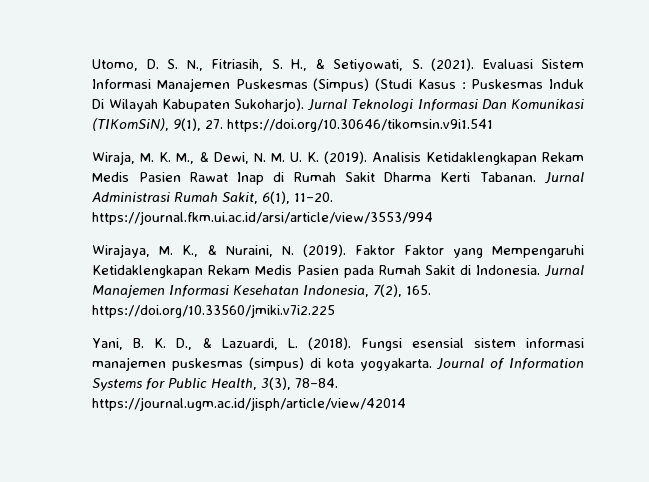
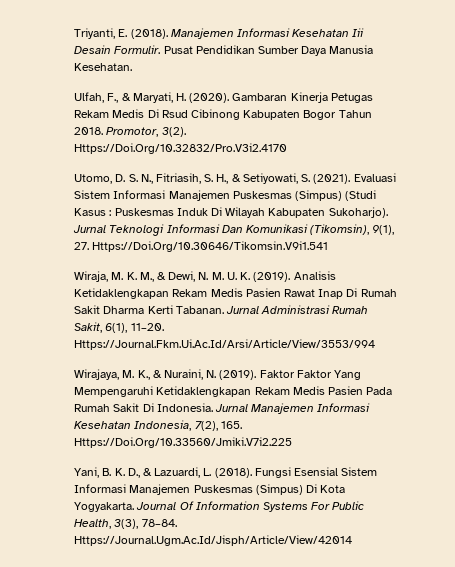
+ Triyanti, E. (2018). Manajemen Informasi Kesehatan Iii Desain Formulir. Pusat Pendidikan Sumber Daya Manusia Kesehatan.
+ Ulfah, F., & Maryati, H. (2020). Gambaran Kinerja Petugas Rekam Medis Di Rsud Cibinong Kabupaten Bogor Tahun 2018. Promotor, 3(2). Https://Doi.Org/10.32832/Pro.V3i2.4170
- Jurnal Teknologi Informasi Dan Komunikasi (TIKomSiN), 9(1), 27. https://doi.org/10.30646/tikomsin.v9i1.541
+ Jurnal Teknologi Informasi Dan Komunikasi (Tikomsin), 9(1), 27. Https://Doi.Org/10.30646/Tikomsin.V9i1.541
- Analisis Ketidaklengkapan Rekam Medis Pasien Rawat Inap di Rumah Sakit Dharma Kerti Tabanan.
+ Analisis Ketidaklengkapan Rekam Medis Pasien Rawat Inap Di Rumah Sakit Dharma Kerti Tabanan.
- Jurnal Administrasi Rumah Sakit, 6(1), 11–20. https://journal.fkm.ui.ac.id/arsi/article/view/3553/994
+ Jurnal Administrasi Rumah Sakit, 6(1), 11–20. Https://Journal.Fkm.Ui.Ac.Id/Arsi/Article/View/3553/994
- Faktor Faktor yang Mempengaruhi Ketidaklengkapan Rekam Medis Pasien pada Rumah Sakit di Indonesia.
+ Faktor Faktor Yang Mempengaruhi Ketidaklengkapan Rekam Medis Pasien Pada Rumah Sakit Di Indonesia.
- Jurnal Manajemen Informasi Kesehatan Indonesia, 7(2), 165. https://doi.org/10.33560/jmiki.v7i2.225
+ Jurnal Manajemen Informasi Kesehatan Indonesia, 7(2), 165. Https://Doi.Org/10.33560/Jmiki.V7i2.225
- Fungsi esensial sistem informasi manajemen puskesmas (simpus) di kota yogyakarta. Journal of Information Systems for Public Health, 3(3), 78–84. https://journal.ugm.ac.id/jisph/article/view/42014
+ Fungsi Esensial Sistem Informasi Manajemen Puskesmas (Simpus) Di Kota Yogyakarta. Journal Of Information Systems For Public Health, 3(3), 78–84. Https://Journal.Ugm.Ac.Id/Jisph/Article/View/42014

